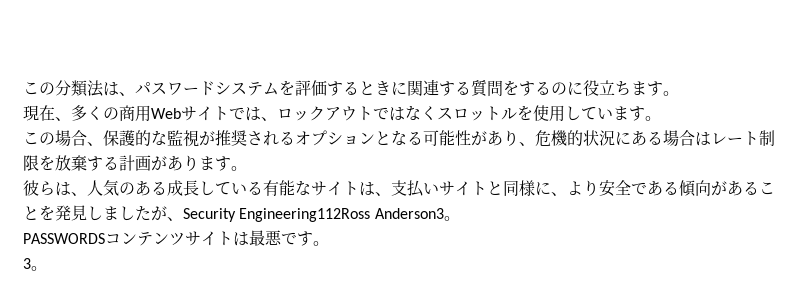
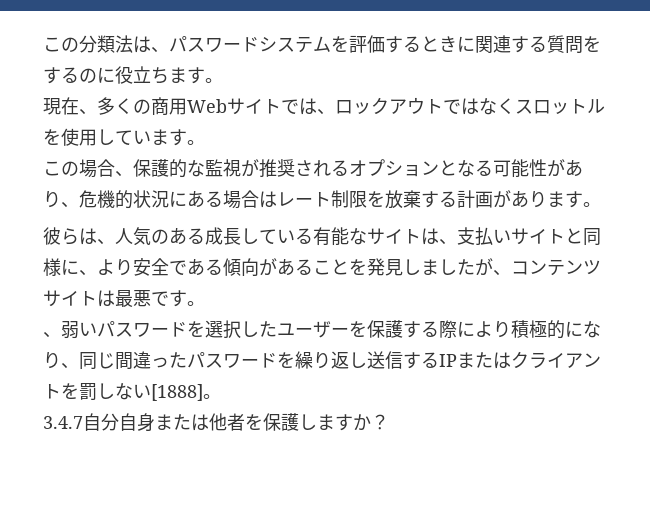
- 彼らは、人気のある成長している有能なサイトは、支払いサイトと同様に、より安全である傾向があることを発見しましたが、Security Engineering112Ross Anderson3。
- PASSWORDSコンテンツサイトは最悪です。
+ 彼らは、人気のある成長している有能なサイトは、支払いサイトと同様に、より安全である傾向があることを発見しましたが、コンテンツサイトは最悪です。
- 3。
+ 、弱いパスワードを選択したユーザーを保護する際により積極的になり、同じ間違ったパスワードを繰り返し送信するIPまたはクライアントを罰しない[1888]。
+ 3.4.7自分自身または他者を保護しますか？

